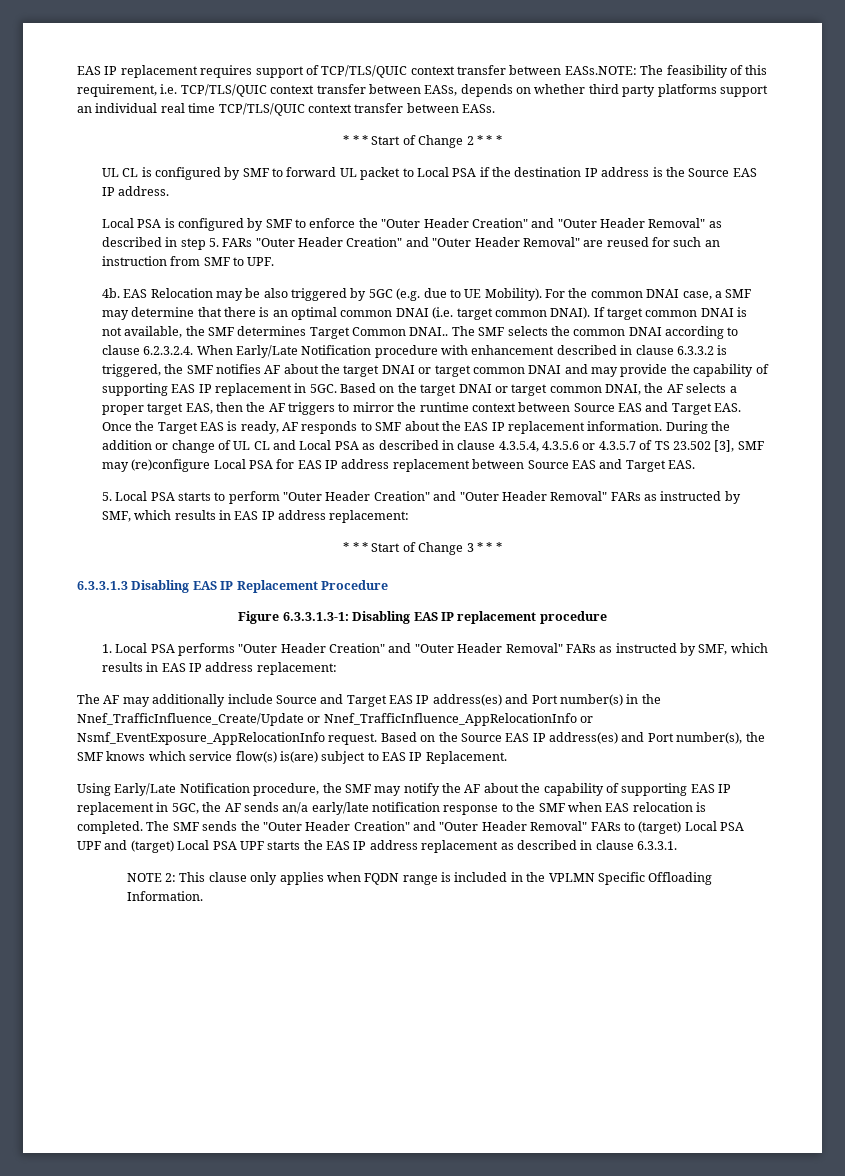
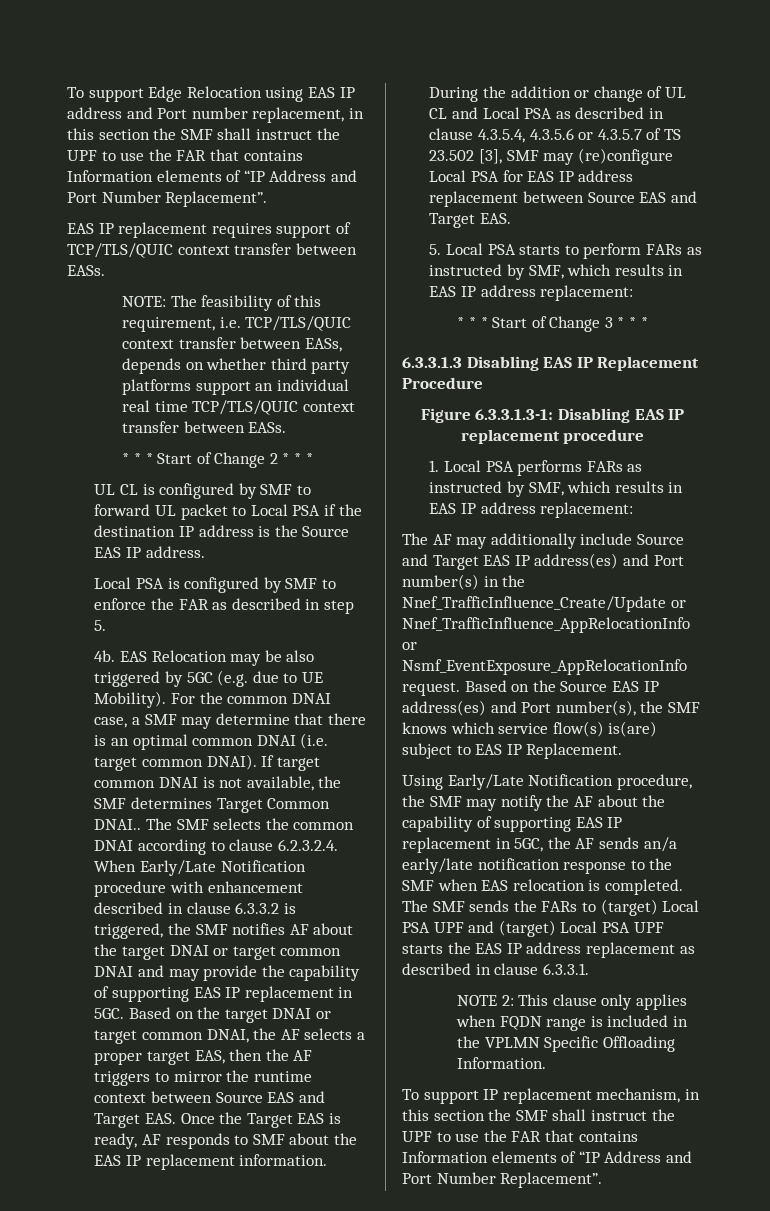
+ To support Edge Relocation using EAS IP address and Port number replacement, in this section the SMF shall instruct the UPF to use the FAR that contains Information elements of “IP Address and Port Number Replacement”.
- EAS IP replacement requires support of TCP/TLS/QUIC context transfer between EASs.NOTE: The feasibility of this requirement, i.e. TCP/TLS/QUIC context transfer between EASs, depends on whether third party platforms support an individual real time TCP/TLS/QUIC context transfer between EASs.
+ EAS IP replacement requires support of TCP/TLS/QUIC context transfer between EASs.
+ NOTE: The feasibility of this requirement, i.e. TCP/TLS/QUIC context transfer between EASs, depends on whether third party platforms support an individual real time TCP/TLS/QUIC context transfer between EASs.
- Local PSA is configured by SMF to enforce the "Outer Header Creation" and "Outer Header Removal" as described in step 5. FARs "Outer Header Creation" and "Outer Header Removal" are reused for such an instruction from SMF to UPF.
+ Local PSA is configured by SMF to enforce the FAR as described in step 5.
- 5. Local PSA starts to perform "Outer Header Creation" and "Outer Header Removal" FARs as instructed by SMF, which results in EAS IP address replacement:
+ 5. Local PSA starts to perform FARs as instructed by SMF, which results in EAS IP address replacement:
- 1. Local PSA performs "Outer Header Creation" and "Outer Header Removal" FARs as instructed by SMF, which results in EAS IP address replacement:
+ 1. Local PSA performs FARs as instructed by SMF, which results in EAS IP address replacement:
- The SMF sends the "Outer Header Creation" and "Outer Header Removal" FARs to (target) Local PSA UPF and (target) Local PSA UPF starts the EAS IP address replacement as described in clause 6.3.3.1.
+ The SMF sends the FARs to (target) Local PSA UPF and (target) Local PSA UPF starts the EAS IP address replacement as described in clause 6.3.3.1.
+ To support IP replacement mechanism, in this section the SMF shall instruct the UPF to use the FAR that contains Information elements of “IP Address and Port Number Replacement”.

